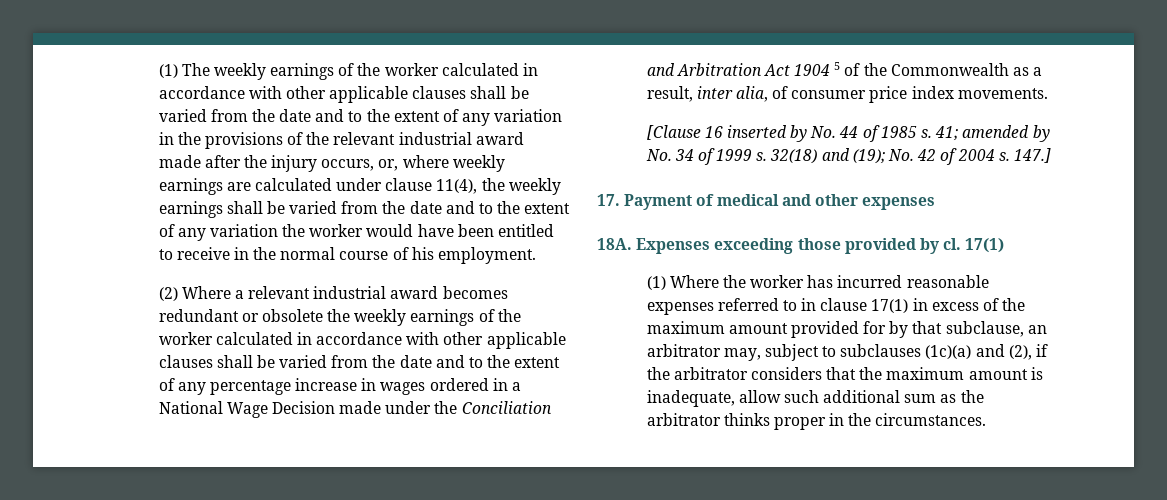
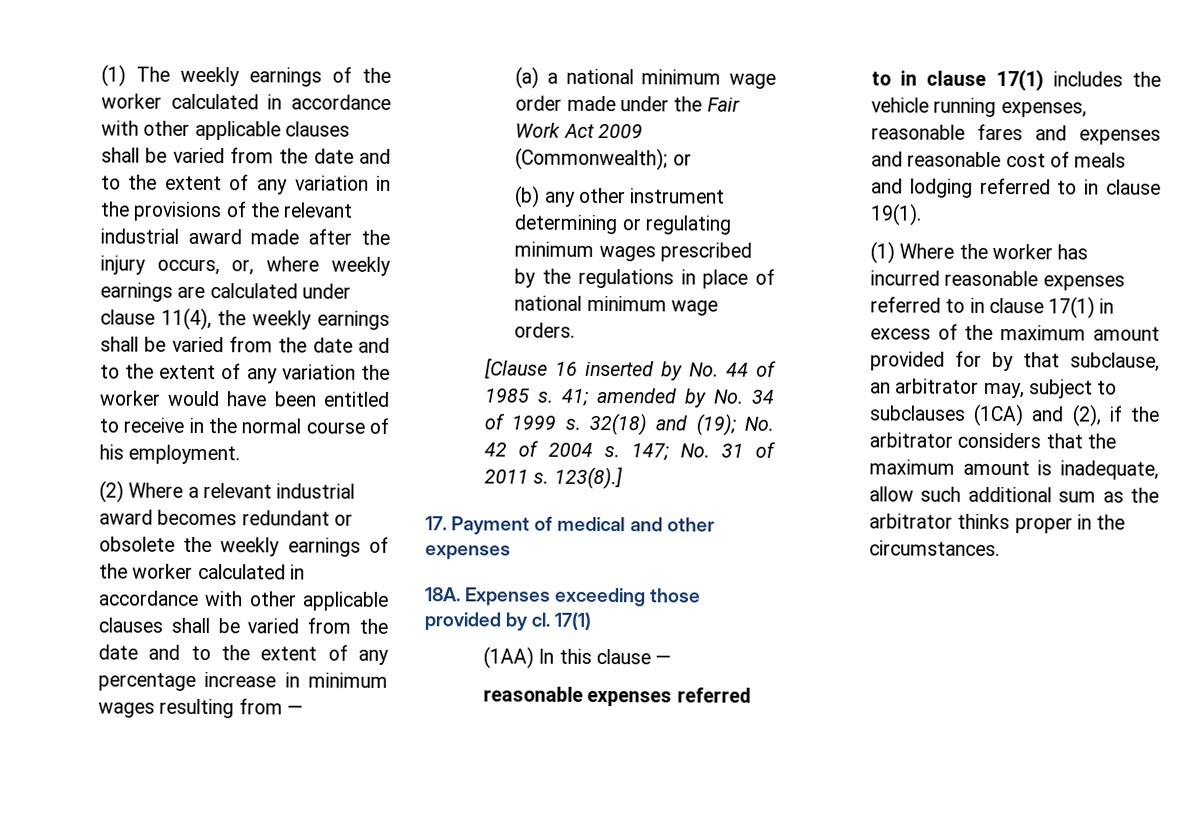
- (2) Where a relevant industrial award becomes redundant or obsolete the weekly earnings of the worker calculated in accordance with other applicable clauses shall be varied from the date and to the extent of any percentage increase in wages ordered in a National Wage Decision made under the Conciliation and Arbitration Act 1904 5 of the Commonwealth as a result, inter alia, of consumer price index movements.
+ (2) Where a relevant industrial award becomes redundant or obsolete the weekly earnings of the worker calculated in accordance with other applicable clauses shall be varied from the date and to the extent of any percentage increase in minimum wages resulting from —
+ (a) a national minimum wage order made under the Fair Work Act 2009 (Commonwealth); or
+ (b) any other instrument determining or regulating minimum wages prescribed by the regulations in place of national minimum wage orders.
- 147.]
+ 147; No. 31 of 2011 s. 123(8).]
+ (1AA) In this clause —
+ reasonable expenses referred to in clause 17(1) includes the vehicle running expenses, reasonable fares and expenses and reasonable cost of meals and lodging referred to in clause 19(1).
- (1) Where the worker has incurred reasonable expenses referred to in clause 17(1) in excess of the maximum amount provided for by that subclause, an arbitrator may, subject to subclauses (1c)(a) and (2), if the arbitrator considers that the maximum amount is inadequate, allow such additional sum as the arbitrator thinks proper in the circumstances.
+ (1) Where the worker has incurred reasonable expenses referred to in clause 17(1) in excess of the maximum amount provided for by that subclause, an arbitrator may, subject to subclauses (1CA) and (2), if the arbitrator considers that the maximum amount is inadequate, allow such additional sum as the arbitrator thinks proper in the circumstances.

